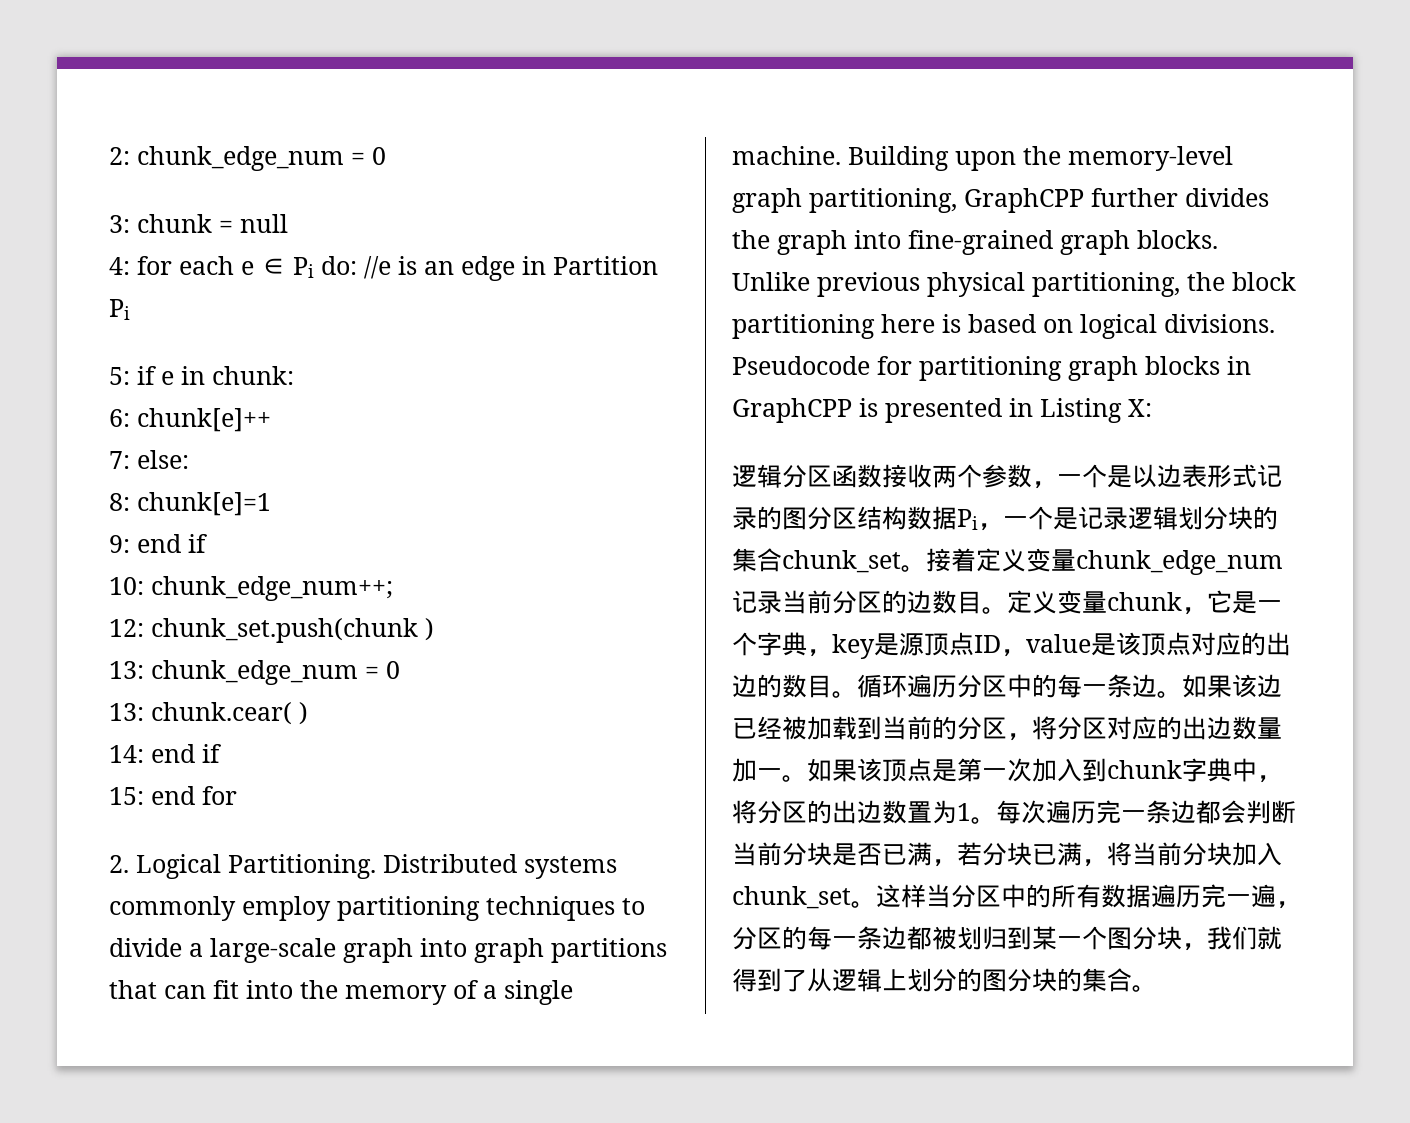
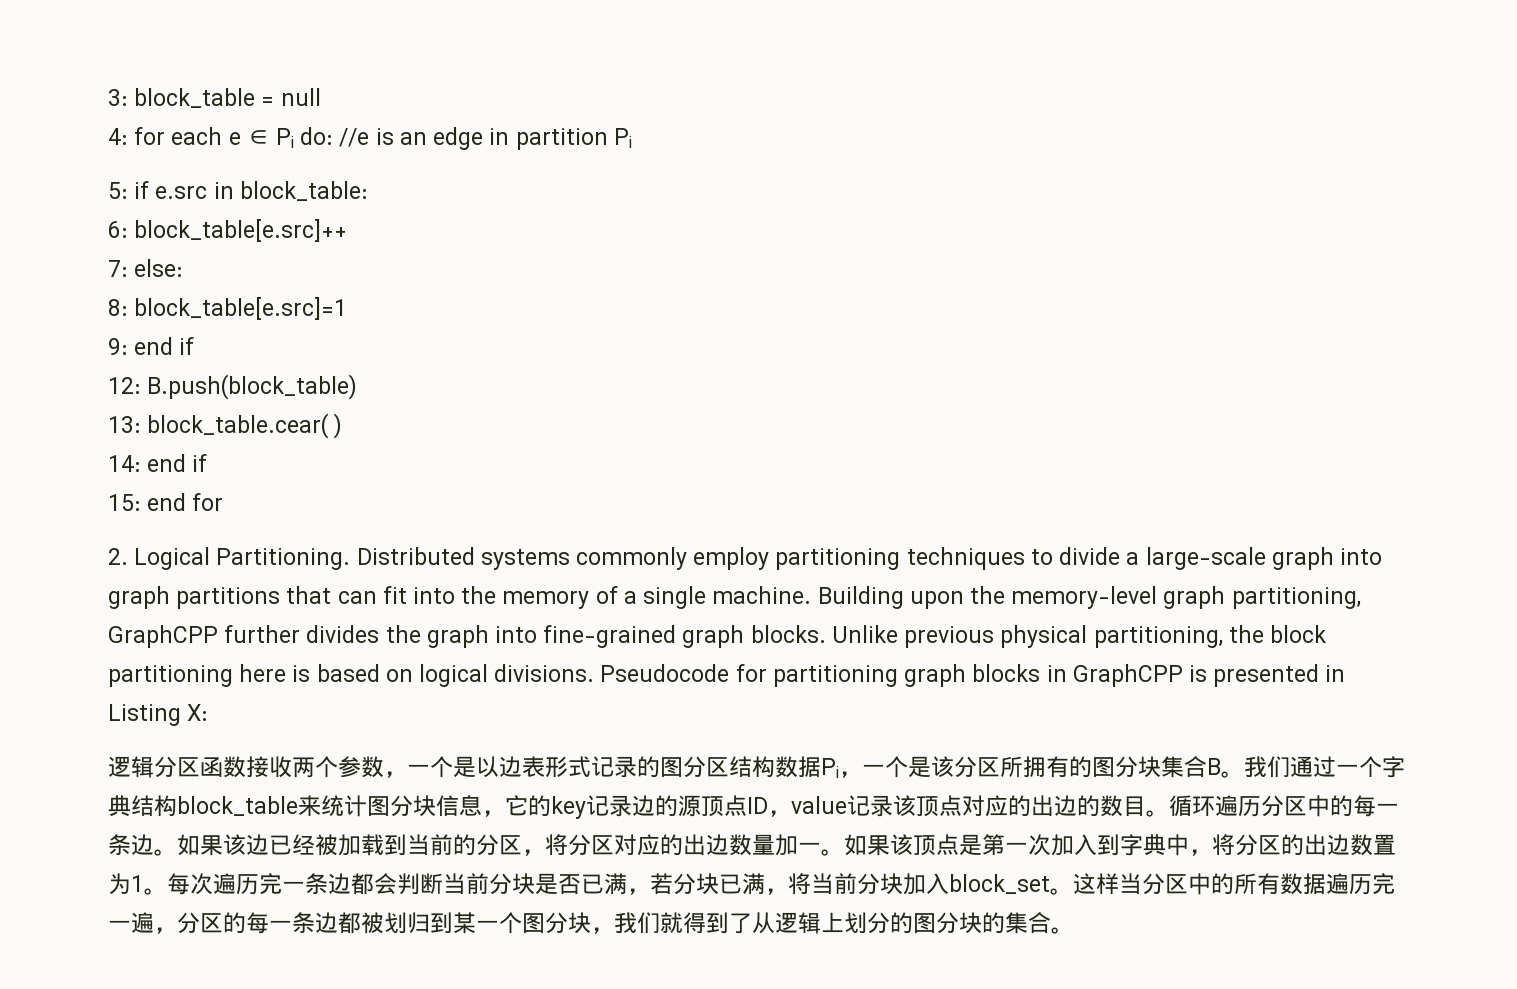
- 2: chunk_edge_num = 0
- 3: chunk = null
+ 3: block_table = null
- 4: for each e ∈ Pi do: //e is an edge in Partition Pi
+ 4: for each e ∈ Pi do: //e is an edge in partition Pi
- 5: if e in chunk:
+ 5: if e.src in block_table:
- 6: chunk[e]++
+ 6: block_table[e.src]++
- 8: chunk[e]=1
+ 8: block_table[e.src]=1
- 10: chunk_edge_num++;
- 12: chunk_set.push(chunk )
- 13: chunk_edge_num = 0
- 13: chunk.cear( )
+ 12: B.push(block_table)
+ 13: block_table.cear( )
- 逻辑分区函数接收两个参数，一个是以边表形式记录的图分区结构数据Pi，一个是记录逻辑划分块的集合chunk_set。接着定义变量chunk_edge_num记录当前分区的边数目。定义变量chunk，它是一个字典，key是源顶点ID，value是该顶点对应的出边的数目。
+ 逻辑分区函数接收两个参数，一个是以边表形式记录的图分区结构数据Pi，一个是该分区所拥有的图分块集合B。我们通过一个字典结构block_table来统计图分块信息，它的key记录边的源顶点ID，value记录该顶点对应的出边的数目。
- 如果该顶点是第一次加入到chunk字典中，将分区的出边数置为1。
+ 如果该顶点是第一次加入到字典中，将分区的出边数置为1。
- 每次遍历完一条边都会判断当前分块是否已满，若分块已满，将当前分块加入chunk_set。
+ 每次遍历完一条边都会判断当前分块是否已满，若分块已满，将当前分块加入block_set。

